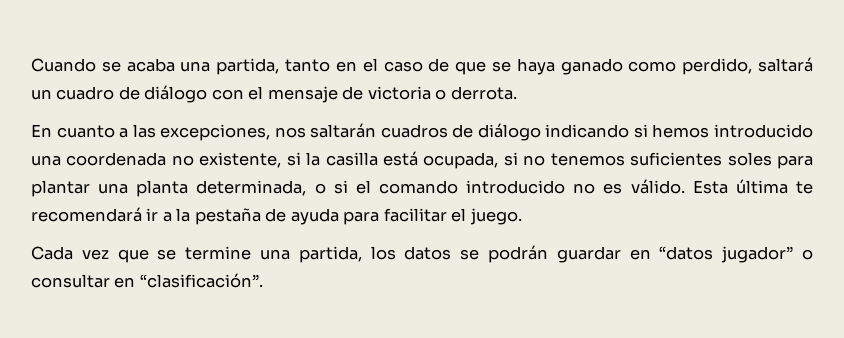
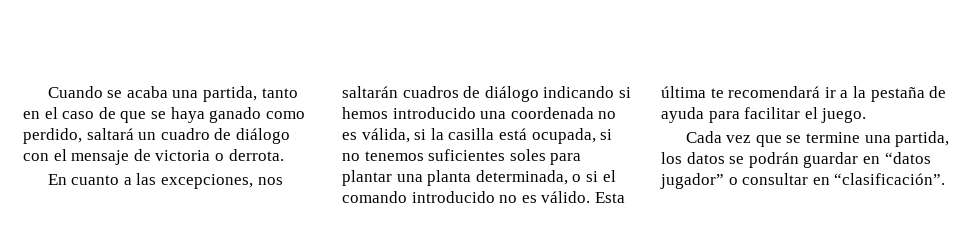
- En cuanto a las excepciones, nos saltarán cuadros de diálogo indicando si hemos introducido una coordenada no existente, si la casilla está ocupada, si no tenemos suficientes soles para plantar una planta determinada, o si el comando introducido no es válido.
+ En cuanto a las excepciones, nos saltarán cuadros de diálogo indicando si hemos introducido una coordenada no es válida, si la casilla está ocupada, si no tenemos suficientes soles para plantar una planta determinada, o si el comando introducido no es válido.

